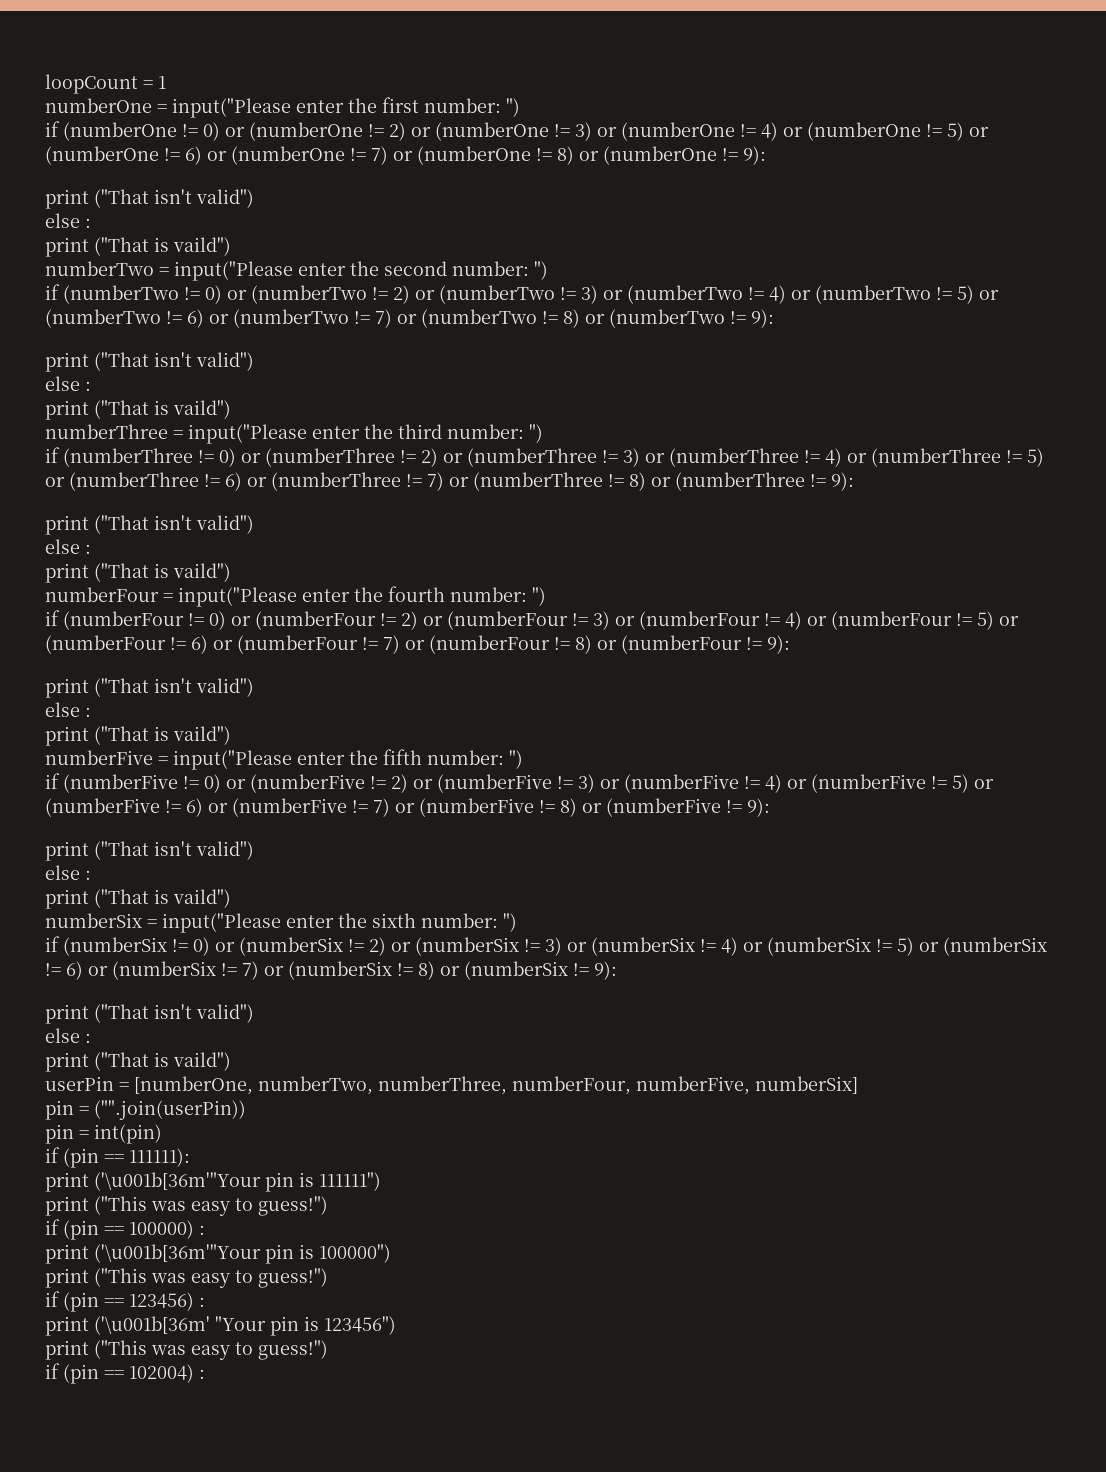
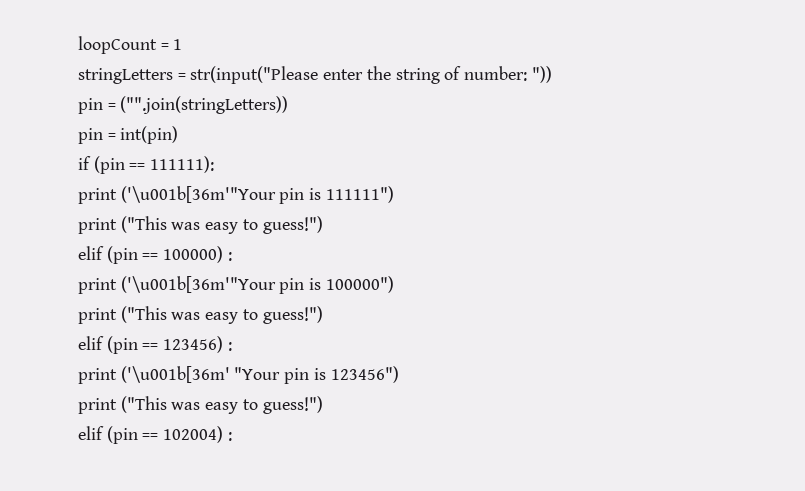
- numberOne = input("Please enter the first number: ")
- if (numberOne != 0) or (numberOne != 2) or (numberOne != 3) or (numberOne != 4) or (numberOne != 5) or (numberOne != 6) or (numberOne != 7) or (numberOne != 8) or (numberOne != 9):
- print ("That isn't valid")
- else :
- print ("That is vaild")
- numberTwo = input("Please enter the second number: ")
- if (numberTwo != 0) or (numberTwo != 2) or (numberTwo != 3) or (numberTwo != 4) or (numberTwo != 5) or (numberTwo != 6) or (numberTwo != 7) or (numberTwo != 8) or (numberTwo != 9):
- print ("That isn't valid")
- else :
- print ("That is vaild")
- numberThree = input("Please enter the third number: ")
- if (numberThree != 0) or (numberThree != 2) or (numberThree != 3) or (numberThree != 4) or (numberThree != 5) or (numberThree != 6) or (numberThree != 7) or (numberThree != 8) or (numberThree != 9):
- print ("That isn't valid")
- else :
- print ("That is vaild")
- numberFour = input("Please enter the fourth number: ")
- if (numberFour != 0) or (numberFour != 2) or (numberFour != 3) or (numberFour != 4) or (numberFour != 5) or (numberFour != 6) or (numberFour != 7) or (numberFour != 8) or (numberFour != 9):
- print ("That isn't valid")
- else :
- print ("That is vaild")
- numberFive = input("Please enter the fifth number: ")
- if (numberFive != 0) or (numberFive != 2) or (numberFive != 3) or (numberFive != 4) or (numberFive != 5) or (numberFive != 6) or (numberFive != 7) or (numberFive != 8) or (numberFive != 9):
- print ("That isn't valid")
- else :
- print ("That is vaild")
- numberSix = input("Please enter the sixth number: ")
- if (numberSix != 0) or (numberSix != 2) or (numberSix != 3) or (numberSix != 4) or (numberSix != 5) or (numberSix != 6) or (numberSix != 7) or (numberSix != 8) or (numberSix != 9):
- print ("That isn't valid")
- else :
- print ("That is vaild")
- userPin = [numberOne, numberTwo, numberThree, numberFour, numberFive, numberSix]
- pin = ("".join(userPin))
+ stringLetters = str(input("Please enter the string of number: "))
+ pin = ("".join(stringLetters))
- if (pin == 100000) :
+ elif (pin == 100000) :
- if (pin == 123456) :
+ elif (pin == 123456) :
- if (pin == 102004) :
+ elif (pin == 102004) :

